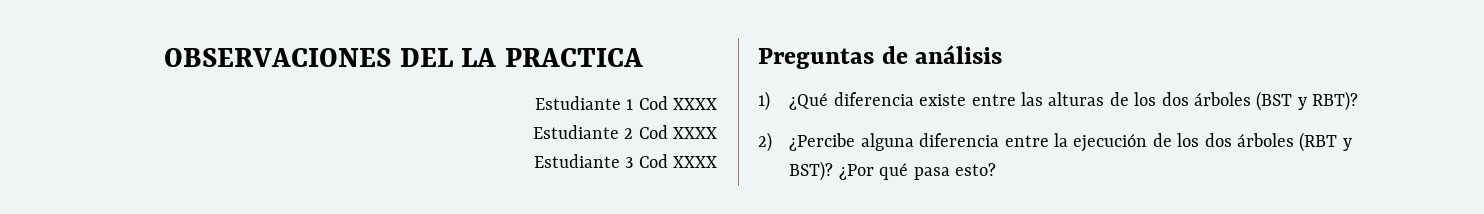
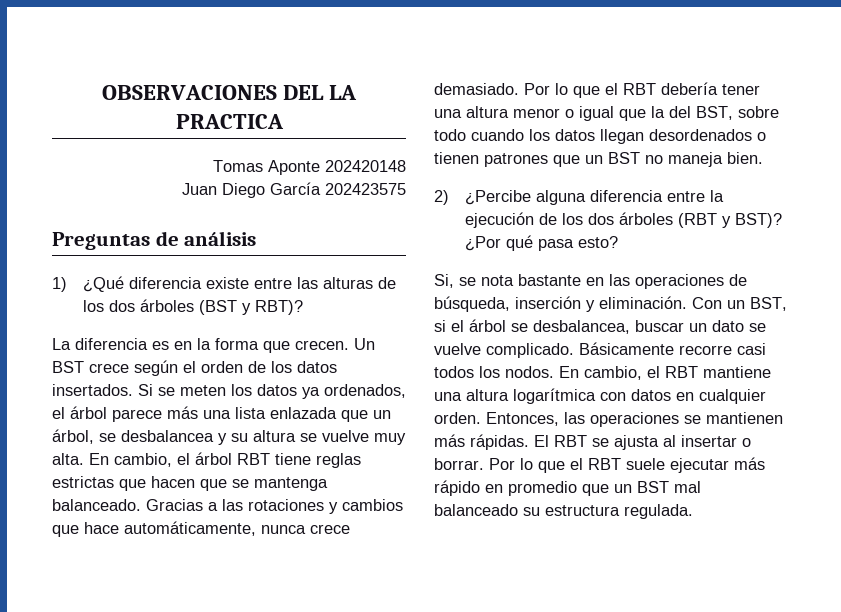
- Estudiante 1 Cod XXXX
- Estudiante 2 Cod XXXX
- Estudiante 3 Cod XXXX
+ Tomas Aponte 202420148
+ Juan Diego García 202423575
+ La diferencia es en la forma que crecen. Un BST crece según el orden de los datos insertados. Si se meten los datos ya ordenados, el árbol parece más una lista enlazada que un árbol, se desbalancea y su altura se vuelve muy alta. En cambio, el árbol RBT tiene reglas estrictas que hacen que se mantenga balanceado. Gracias a las rotaciones y cambios que hace automáticamente, nunca crece demasiado. Por lo que el RBT debería tener una altura menor o igual que la del BST, sobre todo cuando los datos llegan desordenados o tienen patrones que un BST no maneja bien.
+ Si, se nota bastante en las operaciones de búsqueda, inserción y eliminación. Con un BST, si el árbol se desbalancea, buscar un dato se vuelve complicado. Básicamente recorre casi todos los nodos. En cambio, el RBT mantiene una altura logarítmica con datos en cualquier orden. Entonces, las operaciones se mantienen más rápidas. El RBT se ajusta al insertar o borrar. Por lo que el RBT suele ejecutar más rápido en promedio que un BST mal balanceado su estructura regulada.

